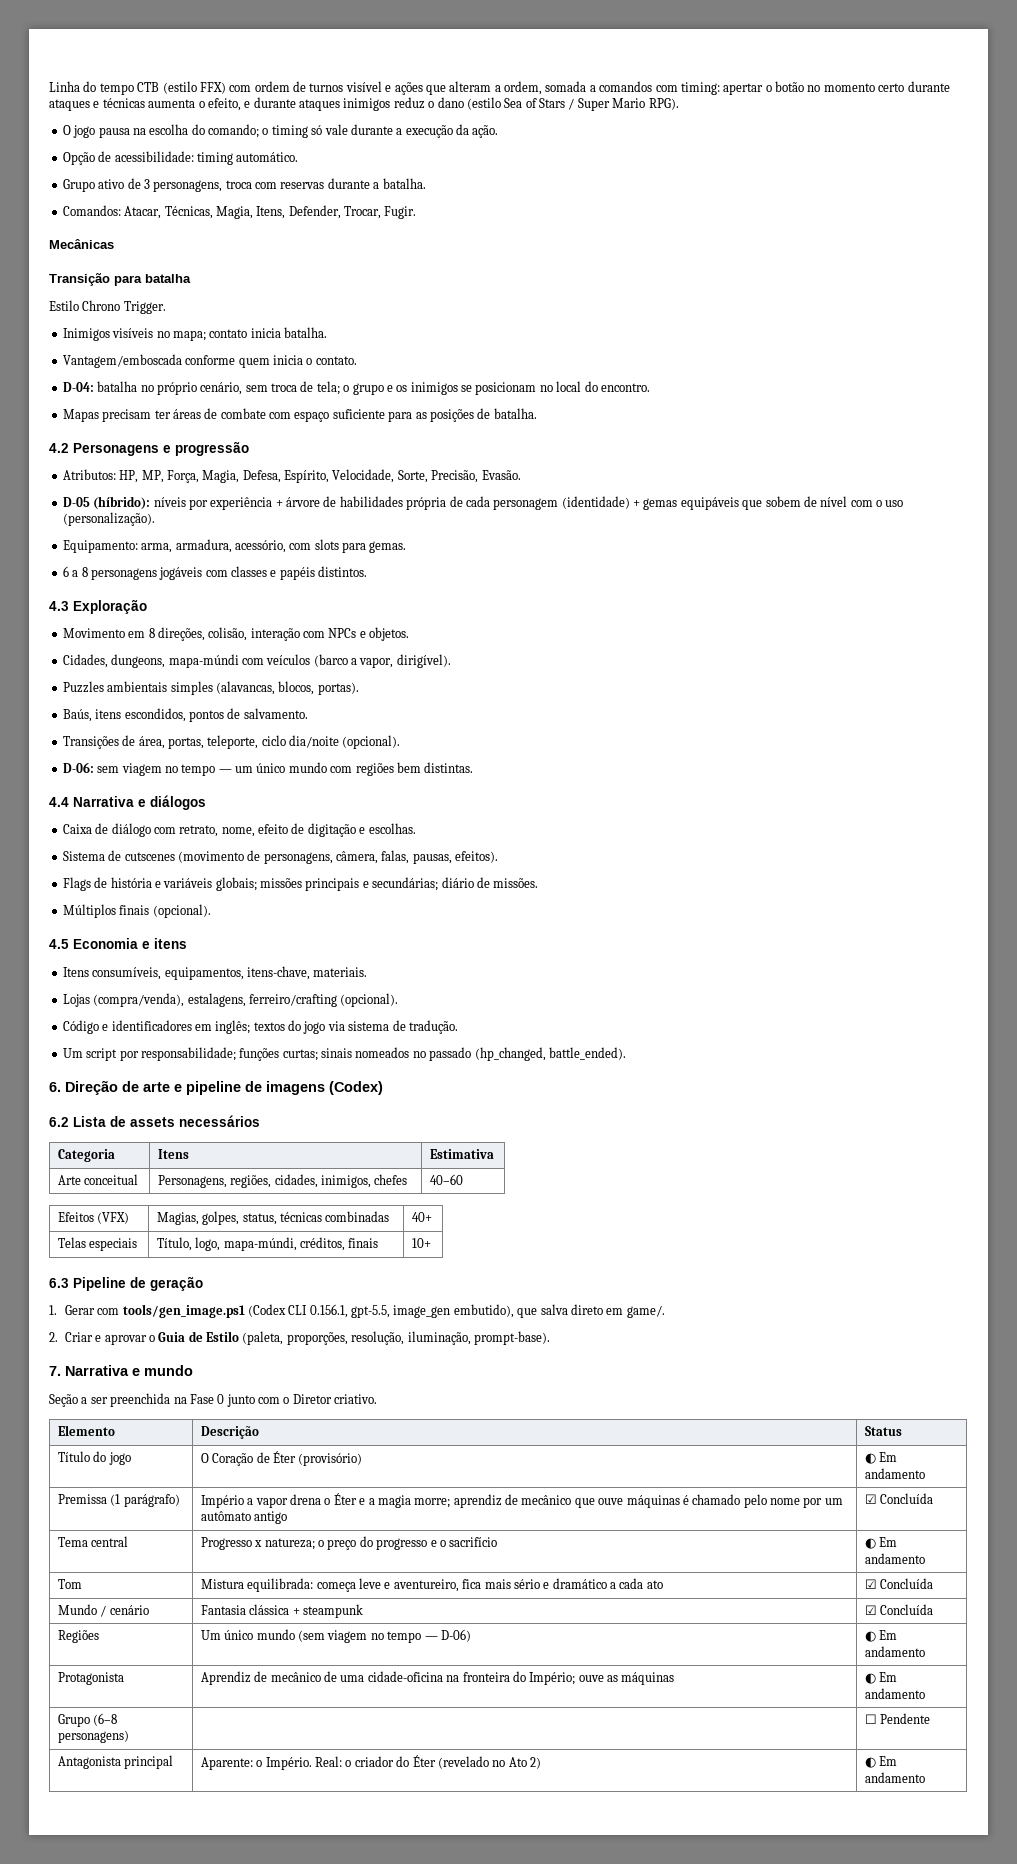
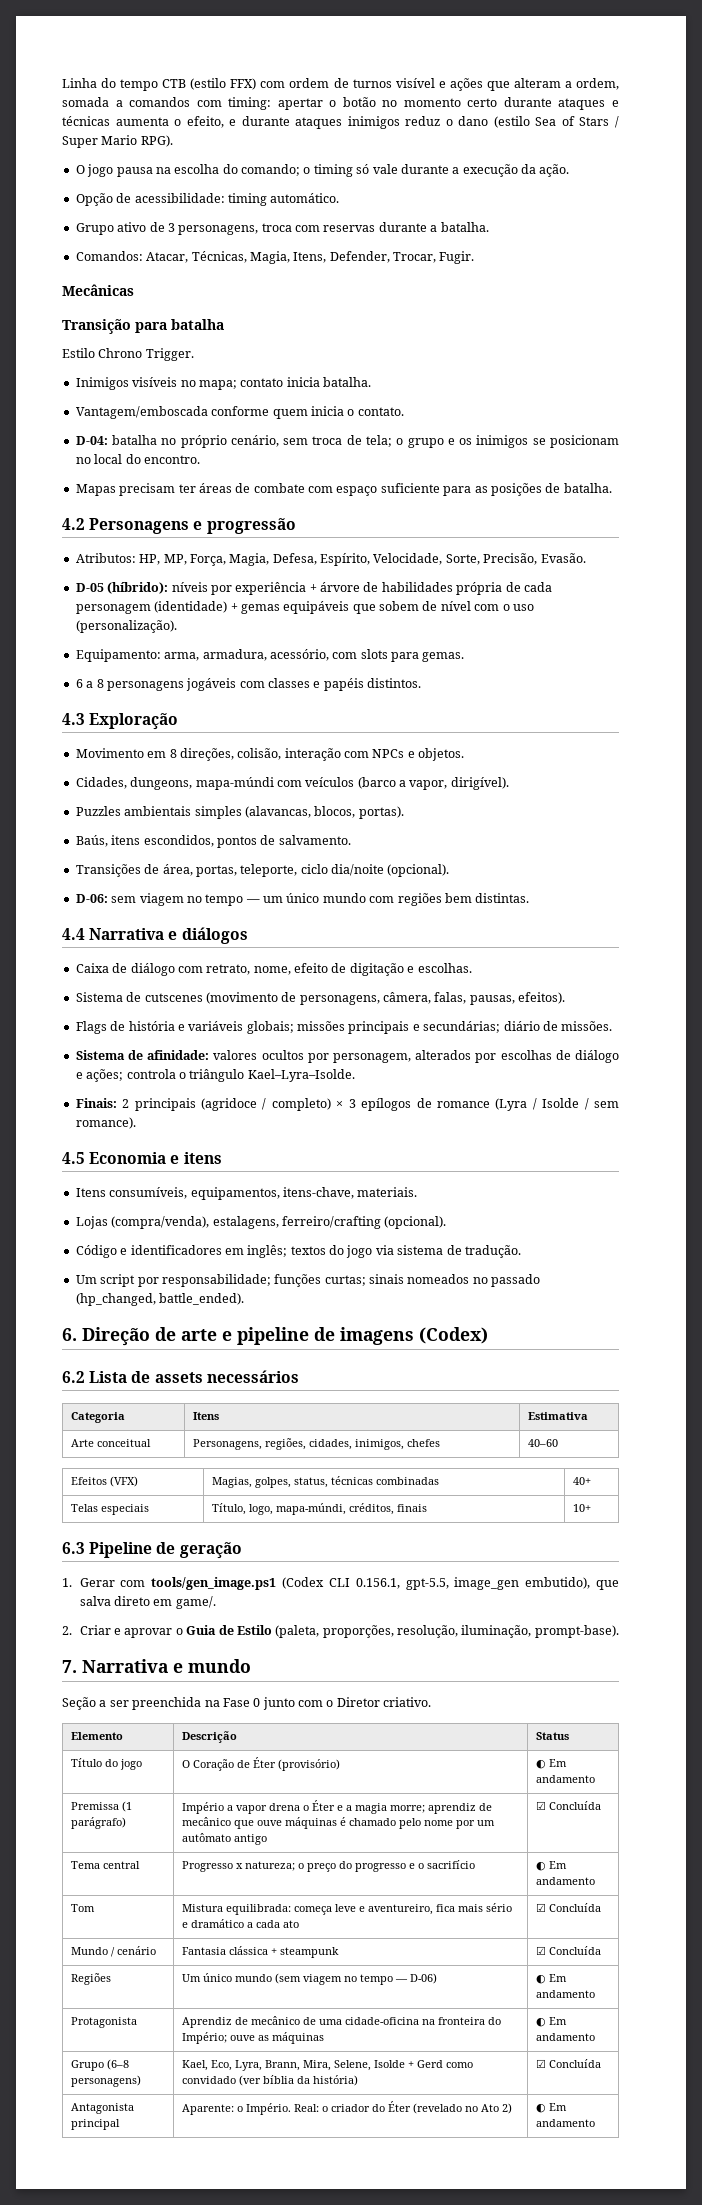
- Múltiplos finais (opcional).
+ Sistema de afinidade: valores ocultos por personagem, alterados por escolhas de diálogo e ações; controla o triângulo Kael–Lyra–Isolde.
+ Finais: 2 principais (agridoce / completo) × 3 epílogos de romance (Lyra / Isolde / sem romance).
- Grupo (6–8 personagens) | | ☐ Pendente
+ Grupo (6–8 personagens) | Kael, Eco, Lyra, Brann, Mira, Selene, Isolde + Gerd como convidado (ver bíblia da história) | ☑ Concluída

